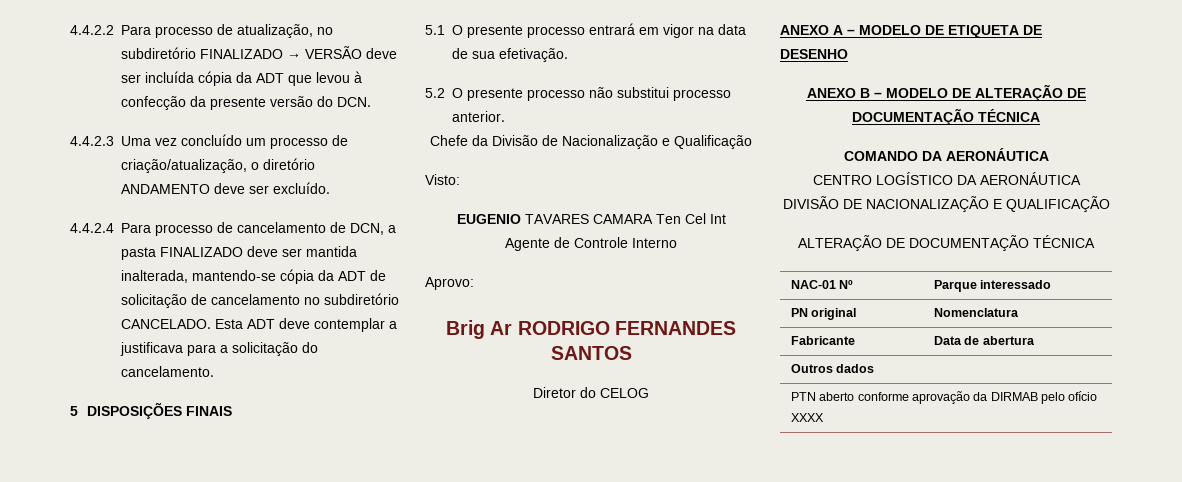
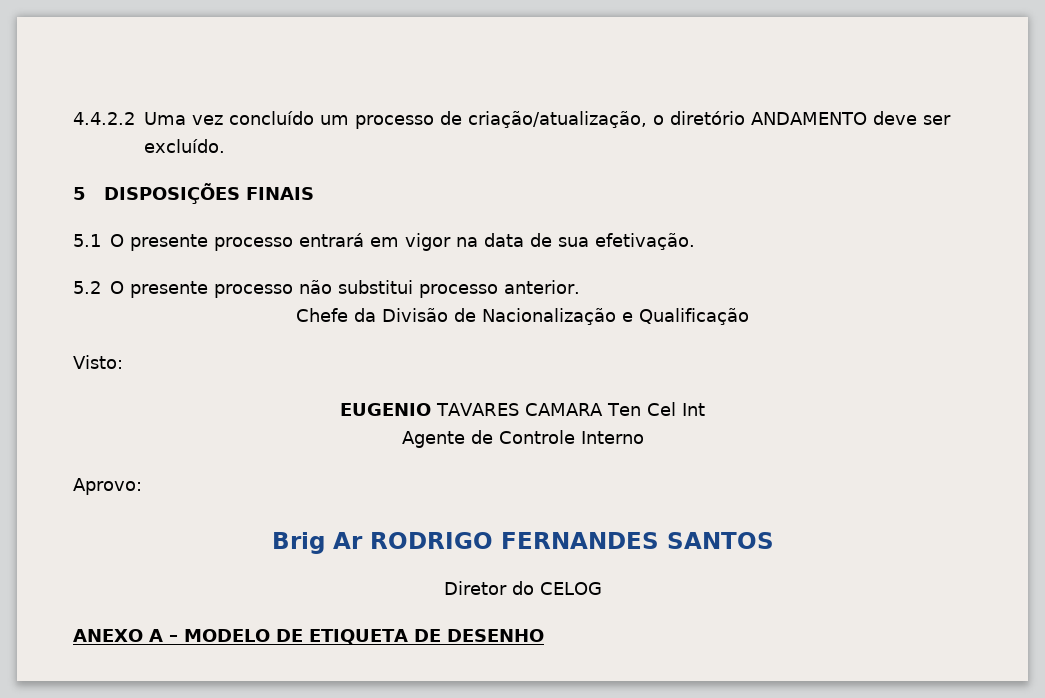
- 4.4.2.2 Para processo de atualização, no subdiretório FINALIZADO → VERSÃO deve ser incluída cópia da ADT que levou à confecção da presente versão do DCN.
- 4.4.2.3 Uma vez concluído um processo de criação/atualização, o diretório ANDAMENTO deve ser excluído.
+ 4.4.2.2 Uma vez concluído um processo de criação/atualização, o diretório ANDAMENTO deve ser excluído.
- 4.4.2.4 Para processo de cancelamento de DCN, a pasta FINALIZADO deve ser mantida inalterada, mantendo-se cópia da ADT de solicitação de cancelamento no subdiretório CANCELADO. Esta ADT deve contemplar a justificava para a solicitação do cancelamento.
- ANEXO B – MODELO DE ALTERAÇÃO DE DOCUMENTAÇÃO TÉCNICA
- COMANDO DA AERONÁUTICA
- CENTRO LOGÍSTICO DA AERONÁUTICA
- DIVISÃO DE NACIONALIZAÇÃO E QUALIFICAÇÃO
- ALTERAÇÃO DE DOCUMENTAÇÃO TÉCNICA
- NAC-01 Nº | Parque interessado
- PN original | Nomenclatura
- Fabricante | Data de abertura
- Outros dados
- PTN aberto conforme aprovação da DIRMAB pelo ofício XXXX

